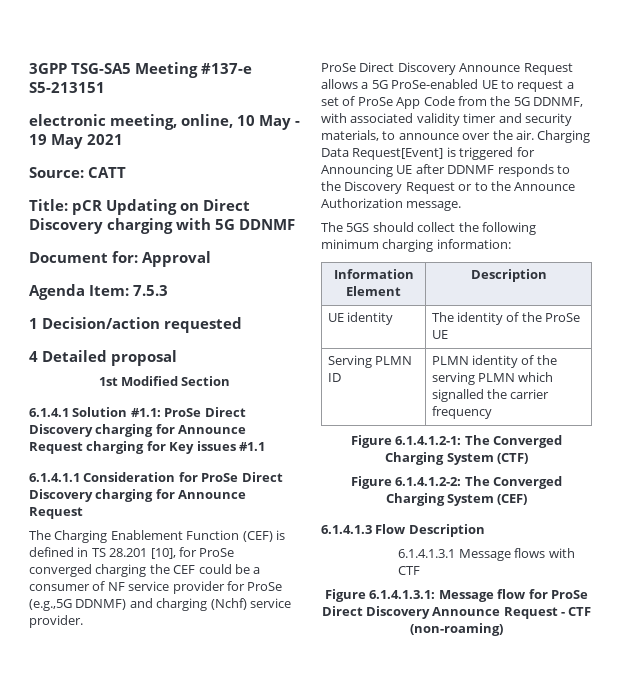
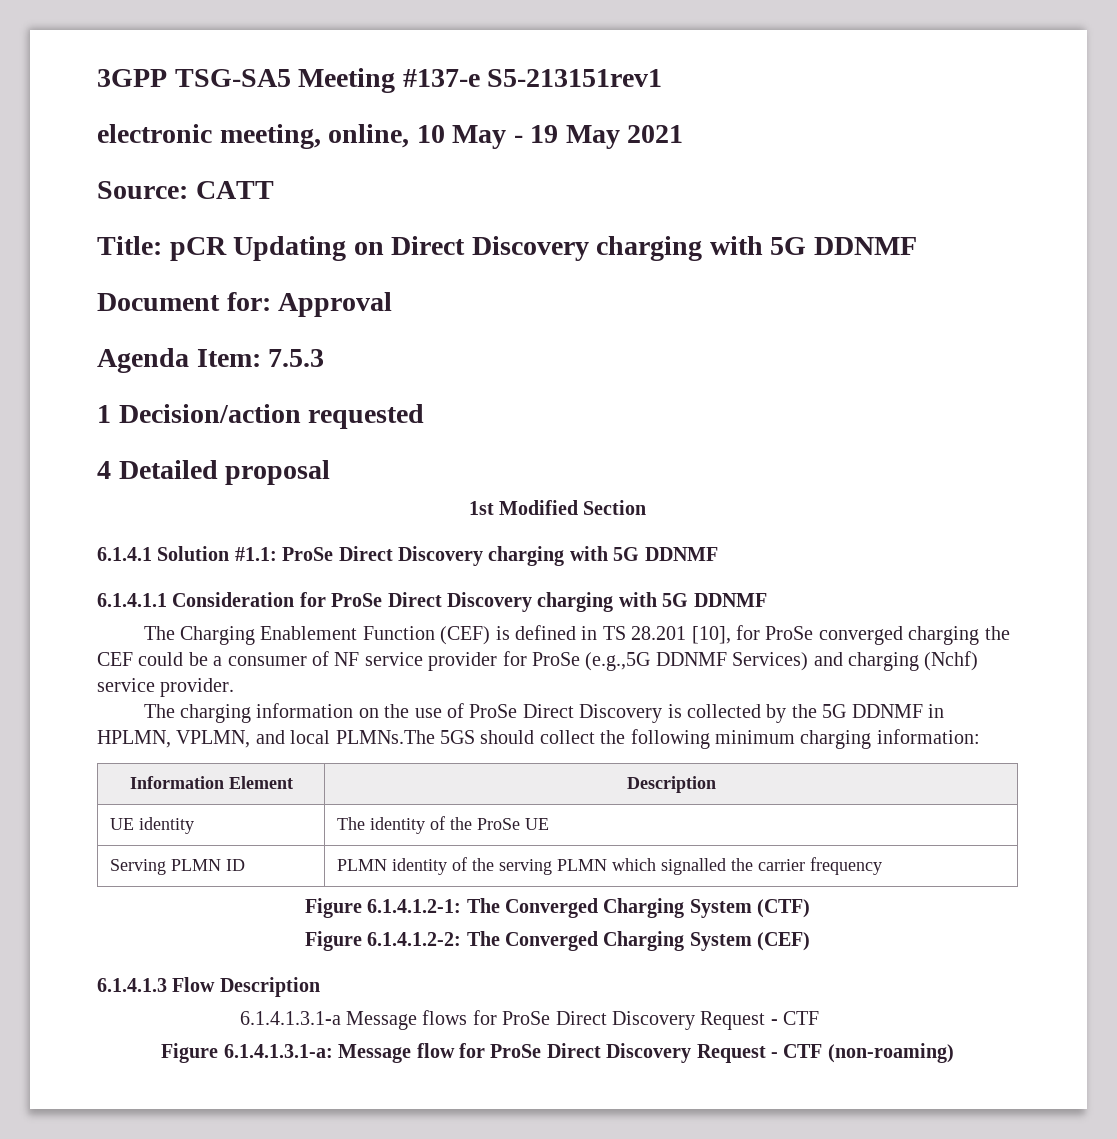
- 3GPP TSG-SA5 Meeting #137-e S5-213151
+ 3GPP TSG-SA5 Meeting #137-e S5-213151rev1
- 6.1.4.1 Solution #1.1: ProSe Direct Discovery charging for Announce Request charging for Key issues #1.1
+ 6.1.4.1 Solution #1.1: ProSe Direct Discovery charging with 5G DDNMF
- 6.1.4.1.1 Consideration for ProSe Direct Discovery charging for Announce Request
+ 6.1.4.1.1 Consideration for ProSe Direct Discovery charging with 5G DDNMF
- The Charging Enablement Function (CEF) is defined in TS 28.201 [10], for ProSe converged charging the CEF could be a consumer of NF service provider for ProSe (e.g.,5G DDNMF) and charging (Nchf) service provider.
+ The Charging Enablement Function (CEF) is defined in TS 28.201 [10], for ProSe converged charging the CEF could be a consumer of NF service provider for ProSe (e.g.,5G DDNMF Services) and charging (Nchf) service provider.
- ProSe Direct Discovery Announce Request allows a 5G ProSe-enabled UE to request a set of ProSe App Code from the 5G DDNMF, with associated validity timer and security materials, to announce over the air. Charging Data Request[Event] is triggered for Announcing UE after DDNMF responds to the Discovery Request or to the Announce Authorization message.
- The 5GS should collect the following minimum charging information:
+ The charging information on the use of ProSe Direct Discovery is collected by the 5G DDNMF in HPLMN, VPLMN, and local PLMNs.The 5GS should collect the following minimum charging information:
- 6.1.4.1.3.1 Message flows with CTF
+ 6.1.4.1.3.1-a Message flows for ProSe Direct Discovery Request - CTF
- Figure 6.1.4.1.3.1: Message flow for ProSe Direct Discovery Announce Request - CTF (non-roaming)
+ Figure 6.1.4.1.3.1-a: Message flow for ProSe Direct Discovery Request - CTF (non-roaming)

